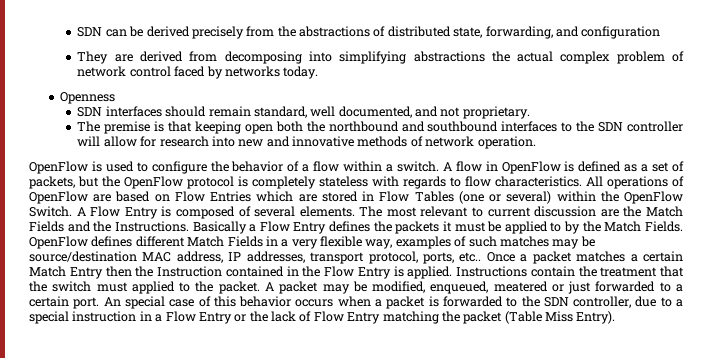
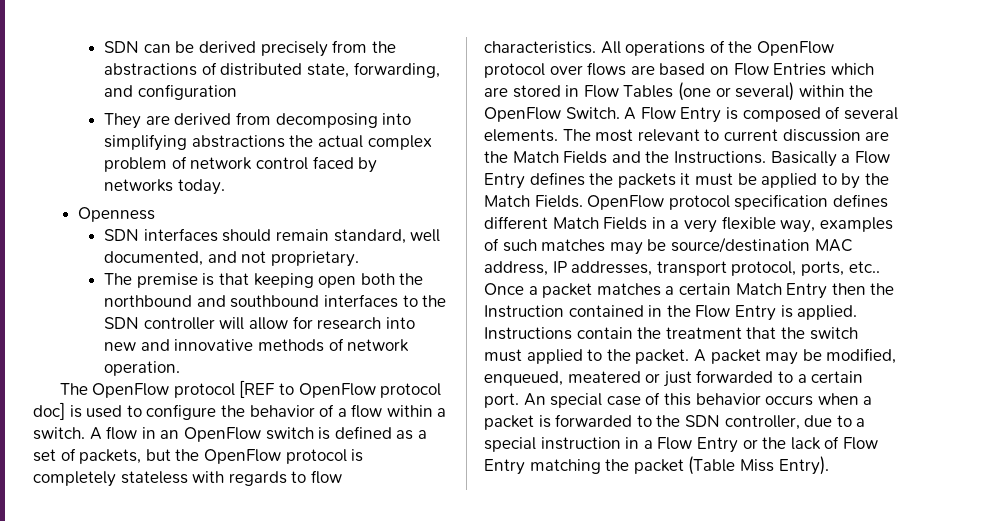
- OpenFlow is used to configure the behavior of a flow within a switch.
+ The OpenFlow protocol [REF to OpenFlow protocol doc] is used to configure the behavior of a flow within a switch.
- A flow in OpenFlow is defined as a set of packets, but the OpenFlow protocol is completely stateless with regards to flow characteristics.
+ A flow in an OpenFlow switch is defined as a set of packets, but the OpenFlow protocol is completely stateless with regards to flow characteristics.
- All operations of OpenFlow are based on Flow Entries which are stored in Flow Tables (one or several) within the OpenFlow Switch.
+ All operations of the OpenFlow protocol over flows are based on Flow Entries which are stored in Flow Tables (one or several) within the OpenFlow Switch.
- OpenFlow defines different Match Fields in a very flexible way, examples of such matches may be source/destination MAC address, IP addresses, transport protocol, ports, etc..
+ OpenFlow protocol specification defines different Match Fields in a very flexible way, examples of such matches may be source/destination MAC address, IP addresses, transport protocol, ports, etc..

